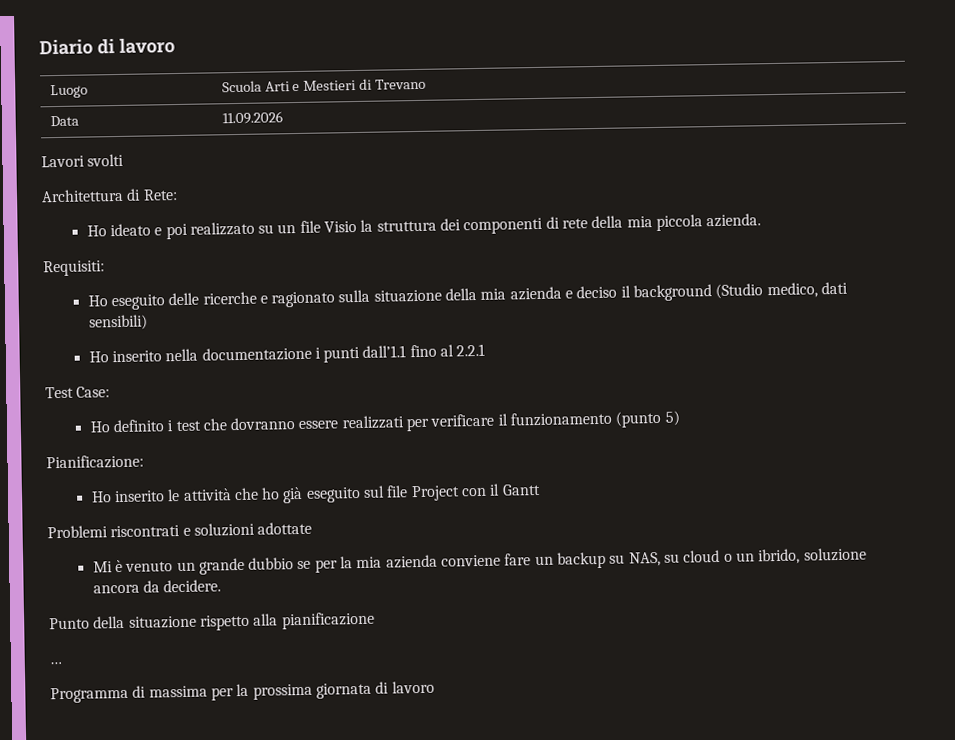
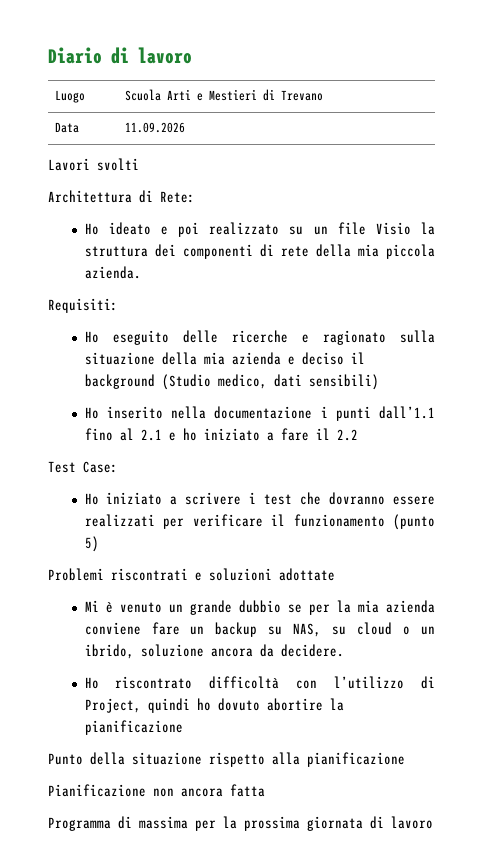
- Ho inserito nella documentazione i punti dall’1.1 fino al 2.2.1
+ Ho inserito nella documentazione i punti dall’1.1 fino al 2.1 e ho iniziato a fare il 2.2
- Ho definito i test che dovranno essere realizzati per verificare il funzionamento (punto 5)
+ Ho iniziato a scrivere i test che dovranno essere realizzati per verificare il funzionamento (punto 5)
- Pianificazione:
- Ho inserito le attività che ho già eseguito sul file Project con il Gantt
+ Ho riscontrato difficoltà con l’utilizzo di Project, quindi ho dovuto abortire la pianificazione
- …
+ Pianificazione non ancora fatta

